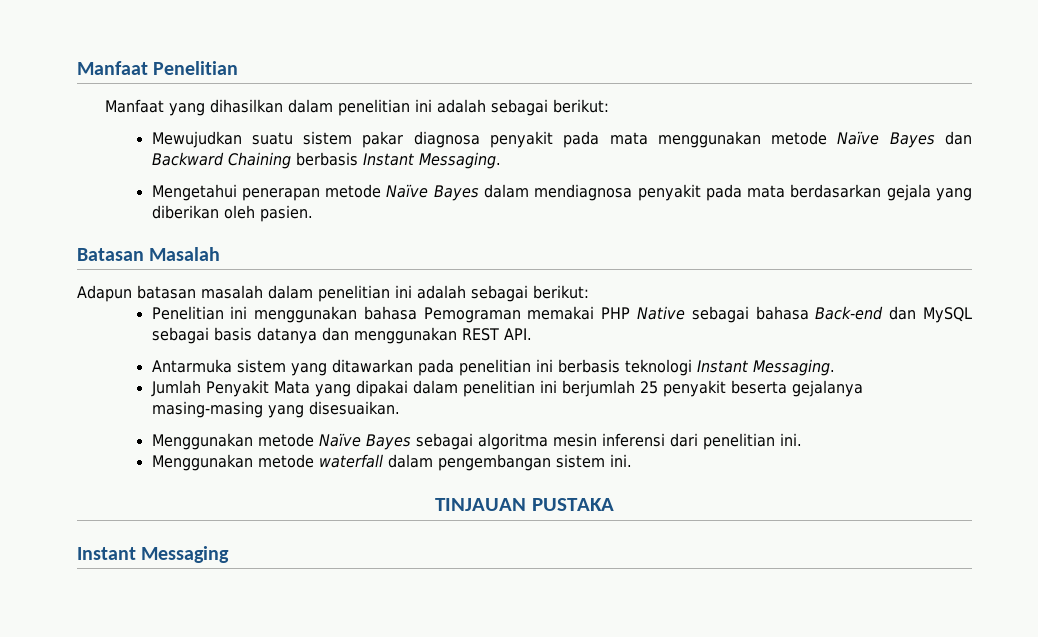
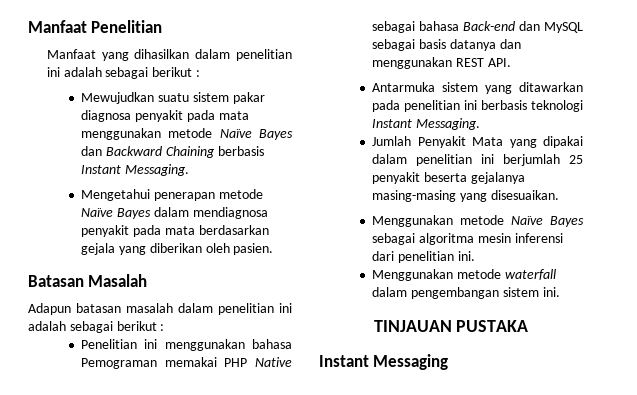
- Manfaat yang dihasilkan dalam penelitian ini adalah sebagai berikut:
+ Manfaat yang dihasilkan dalam penelitian ini adalah sebagai berikut :
- Adapun batasan masalah dalam penelitian ini adalah sebagai berikut:
+ Adapun batasan masalah dalam penelitian ini adalah sebagai berikut :

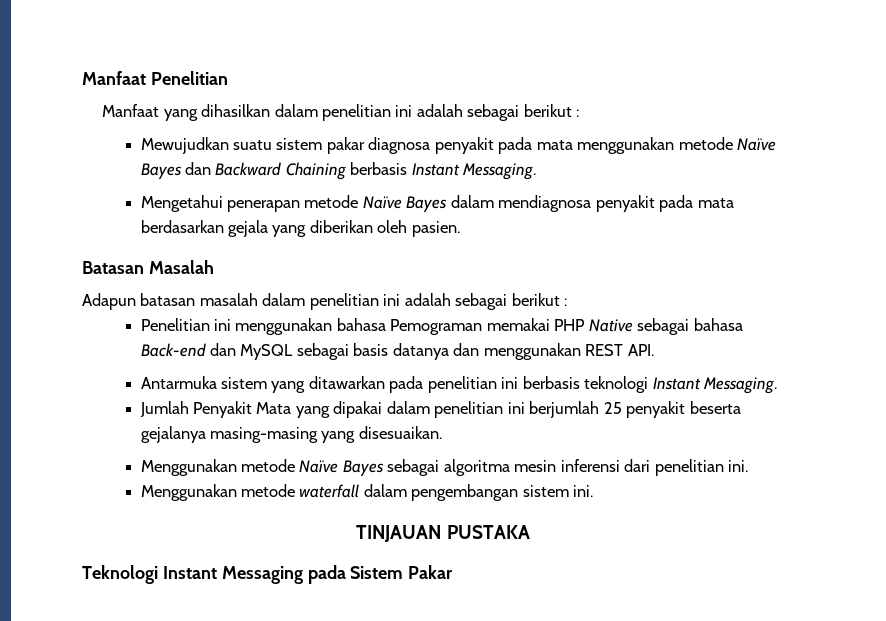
- Instant Messaging
+ Teknologi Instant Messaging pada Sistem Pakar

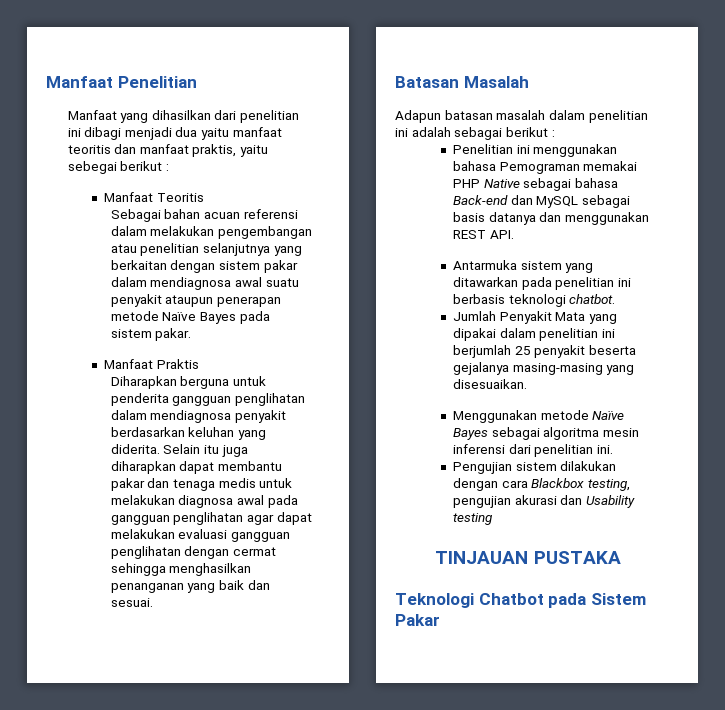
- Manfaat yang dihasilkan dalam penelitian ini adalah sebagai berikut :
- Mewujudkan suatu sistem pakar diagnosa penyakit pada mata menggunakan metode Naïve Bayes dan Backward Chaining berbasis Instant Messaging.
- Mengetahui penerapan metode Naïve Bayes dalam mendiagnosa penyakit pada mata berdasarkan gejala yang diberikan oleh pasien.
+ Manfaat yang dihasilkan dari penelitian ini dibagi menjadi dua yaitu manfaat teoritis dan manfaat praktis, yaitu sebegai berikut :
+ Manfaat Teoritis
+ Sebagai bahan acuan referensi dalam melakukan pengembangan atau penelitian selanjutnya yang berkaitan dengan sistem pakar dalam mendiagnosa awal suatu penyakit ataupun penerapan metode Naïve Bayes pada sistem pakar.
+ Manfaat Praktis
+ Diharapkan berguna untuk penderita gangguan penglihatan dalam mendiagnosa penyakit berdasarkan keluhan yang diderita. Selain itu juga diharapkan dapat membantu pakar dan tenaga medis untuk melakukan diagnosa awal pada gangguan penglihatan agar dapat melakukan evaluasi gangguan penglihatan dengan cermat sehingga menghasilkan penanganan yang baik dan sesuai.
- Antarmuka sistem yang ditawarkan pada penelitian ini berbasis teknologi Instant Messaging.
+ Antarmuka sistem yang ditawarkan pada penelitian ini berbasis teknologi chatbot.
- Menggunakan metode waterfall dalam pengembangan sistem ini.
+ Pengujian sistem dilakukan dengan cara Blackbox testing, pengujian akurasi dan Usability testing
- Teknologi Instant Messaging pada Sistem Pakar
+ Teknologi Chatbot pada Sistem Pakar

